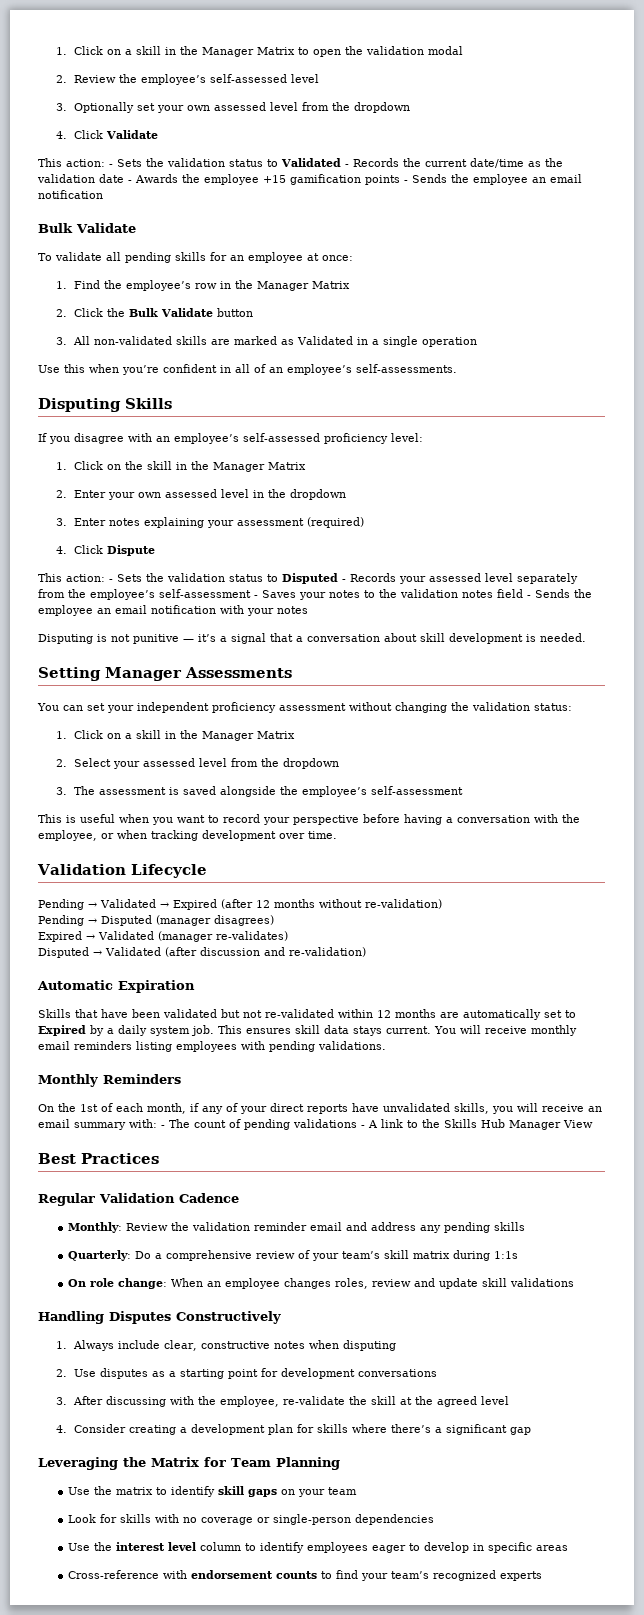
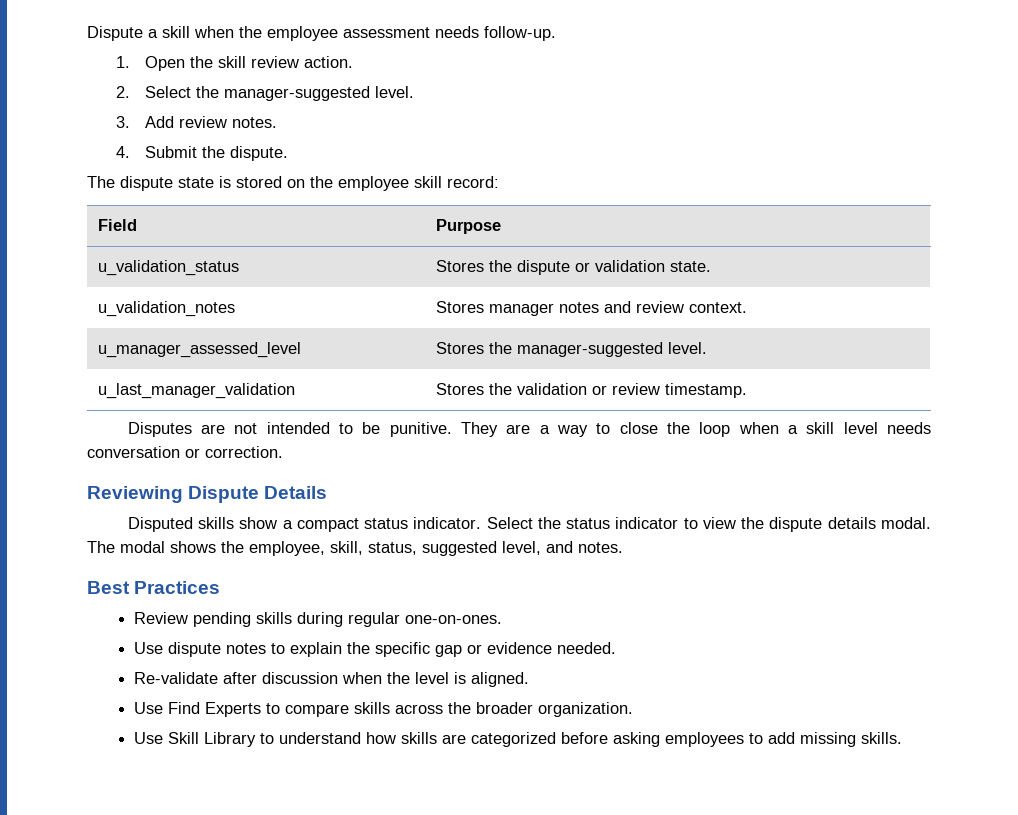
- 1. Click on a skill in the Manager Matrix to open the validation modal
- 2. Review the employee’s self-assessed level
- 3. Optionally set your own assessed level from the dropdown
- 4. Click Validate
- This action: - Sets the validation status to Validated - Records the current date/time as the validation date - Awards the employee +15 gamification points - Sends the employee an email notification
- Bulk Validate
- To validate all pending skills for an employee at once:
- 1. Find the employee’s row in the Manager Matrix
- 2. Click the Bulk Validate button
- 3. All non-validated skills are marked as Validated in a single operation
- Use this when you’re confident in all of an employee’s self-assessments.
- Disputing Skills
- If you disagree with an employee’s self-assessed proficiency level:
- 1. Click on the skill in the Manager Matrix
- 2. Enter your own assessed level in the dropdown
- 3. Enter notes explaining your assessment (required)
- 4. Click Dispute
- This action: - Sets the validation status to Disputed - Records your assessed level separately from the employee’s self-assessment - Saves your notes to the validation notes field - Sends the employee an email notification with your notes
- Disputing is not punitive — it’s a signal that a conversation about skill development is needed.
- Setting Manager Assessments
- You can set your independent proficiency assessment without changing the validation status:
- 1. Click on a skill in the Manager Matrix
- 2. Select your assessed level from the dropdown
- 3. The assessment is saved alongside the employee’s self-assessment
- This is useful when you want to record your perspective before having a conversation with the employee, or when tracking development over time.
- Validation Lifecycle
- Pending → Validated → Expired (after 12 months without re-validation)
- Pending → Disputed (manager disagrees)
- Expired → Validated (manager re-validates)
- Disputed → Validated (after discussion and re-validation)
- Automatic Expiration
- Skills that have been validated but not re-validated within 12 months are automatically set to Expired by a daily system job. This ensures skill data stays current. You will receive monthly email reminders listing employees with pending validations.
- Monthly Reminders
- On the 1st of each month, if any of your direct reports have unvalidated skills, you will receive an email summary with: - The count of pending validations - A link to the Skills Hub Manager View
+ Dispute a skill when the employee assessment needs follow-up.
+ 1. Open the skill review action.
+ 2. Select the manager-suggested level.
+ 3. Add review notes.
+ 4. Submit the dispute.
+ The dispute state is stored on the employee skill record:
+ Field | Purpose
+ u_validation_status | Stores the dispute or validation state.
+ u_validation_notes | Stores manager notes and review context.
+ u_manager_assessed_level | Stores the manager-suggested level.
+ u_last_manager_validation | Stores the validation or review timestamp.
+ Disputes are not intended to be punitive. They are a way to close the loop when a skill level needs conversation or correction.
+ Reviewing Dispute Details
+ Disputed skills show a compact status indicator. Select the status indicator to view the dispute details modal. The modal shows the employee, skill, status, suggested level, and notes.
  Best Practices
- Regular Validation Cadence
- Monthly: Review the validation reminder email and address any pending skills
- Quarterly: Do a comprehensive review of your team’s skill matrix during 1:1s
- On role change: When an employee changes roles, review and update skill validations
- Handling Disputes Constructively
- 1. Always include clear, constructive notes when disputing
- 2. Use disputes as a starting point for development conversations
- 3. After discussing with the employee, re-validate the skill at the agreed level
- 4. Consider creating a development plan for skills where there’s a significant gap
- Leveraging the Matrix for Team Planning
- Use the matrix to identify skill gaps on your team
- Look for skills with no coverage or single-person dependencies
- Use the interest level column to identify employees eager to develop in specific areas
- Cross-reference with endorsement counts to find your team’s recognized experts
+ Review pending skills during regular one-on-ones.
+ Use dispute notes to explain the specific gap or evidence needed.
+ Re-validate after discussion when the level is aligned.
+ Use Find Experts to compare skills across the broader organization.
+ Use Skill Library to understand how skills are categorized before asking employees to add missing skills.

